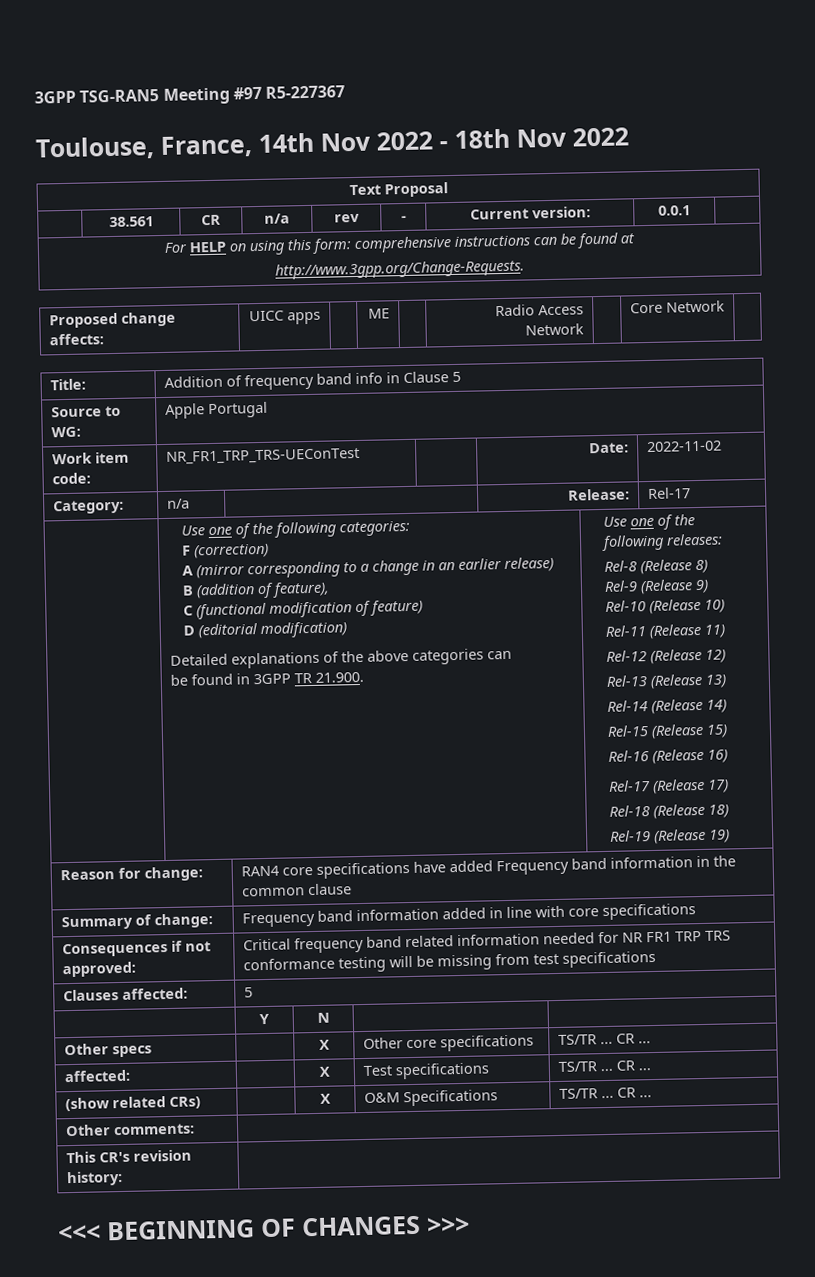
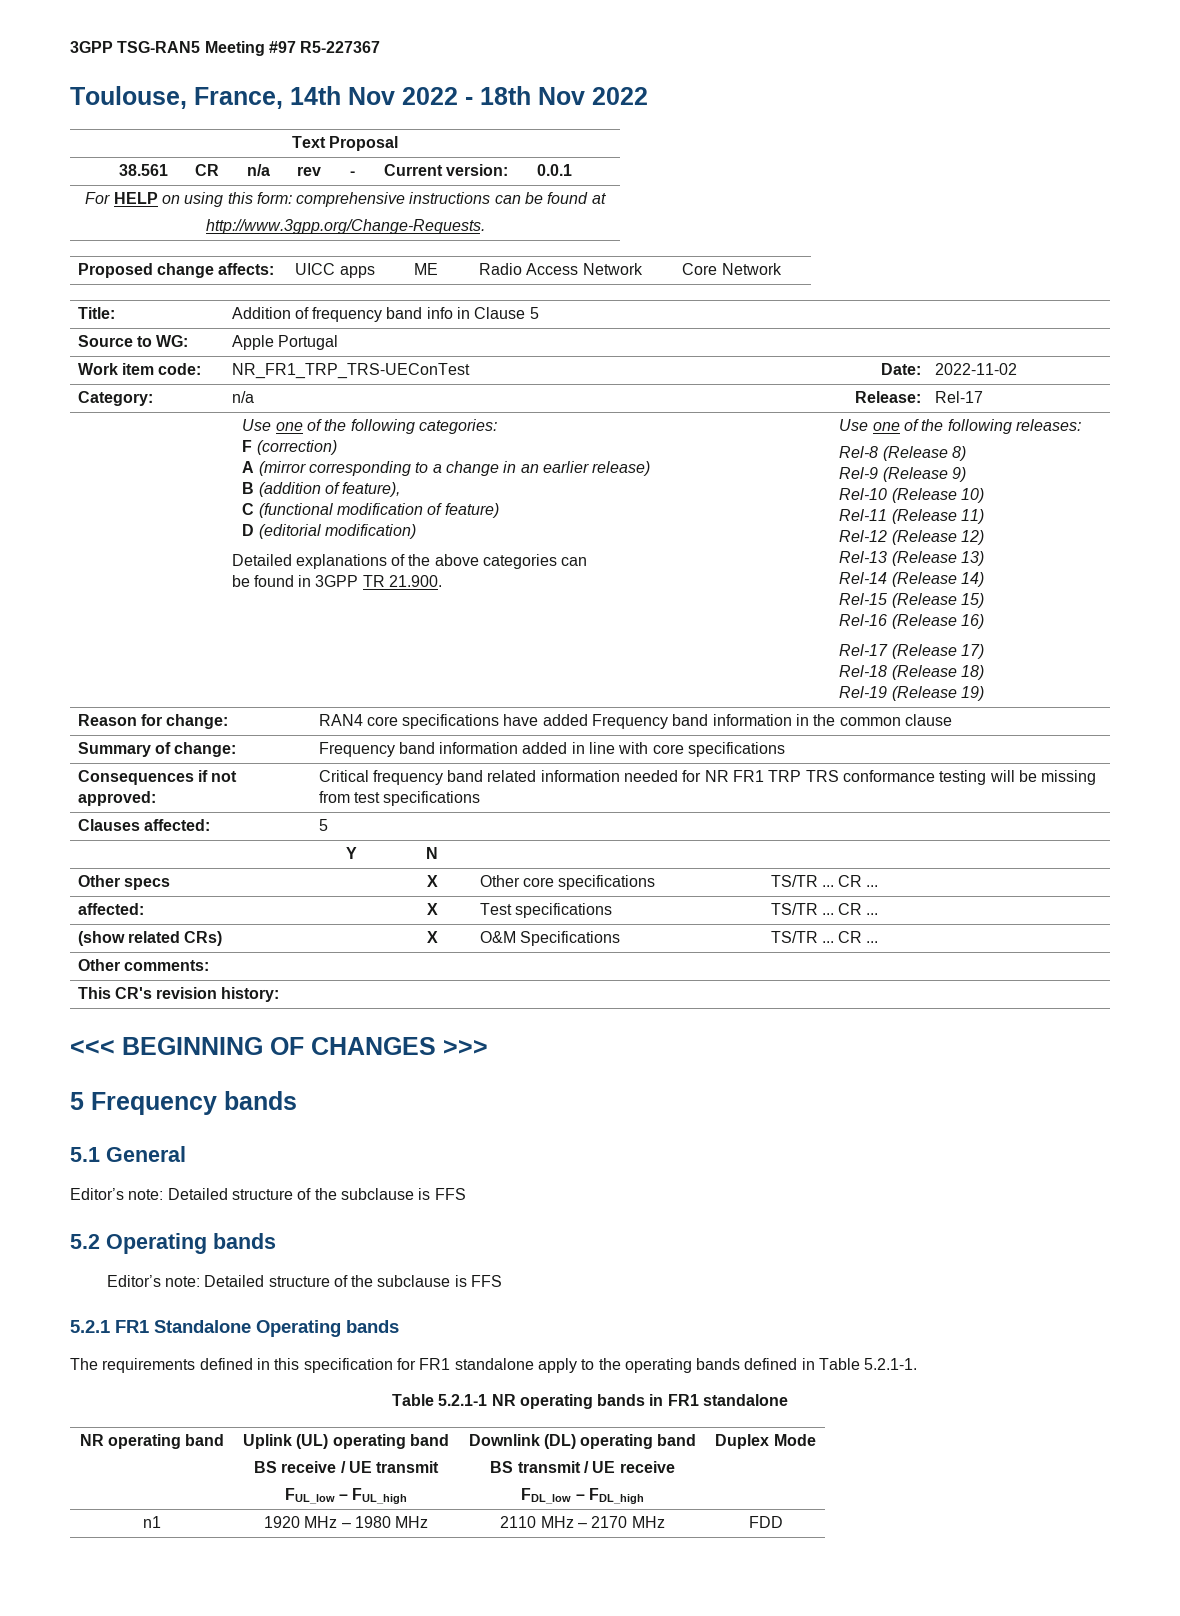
+ 5 Frequency bands
+ 5.1 General
+ Editor’s note: Detailed structure of the subclause is FFS
+ 5.2 Operating bands
+ Editor’s note: Detailed structure of the subclause is FFS
+ 5.2.1 FR1 Standalone Operating bands
+ The requirements defined in this specification for FR1 standalone apply to the operating bands defined in Table 5.2.1-1.
+ Table 5.2.1-1 NR operating bands in FR1 standalone
+ NR operating band | Uplink (UL) operating band
+ BS receive / UE transmit
+ FUL_low – FUL_high | Downlink (DL) operating band
+ BS transmit / UE receive
+ FDL_low – FDL_high | Duplex Mode
+ n1 | 1920 MHz – 1980 MHz | 2110 MHz – 2170 MHz | FDD

